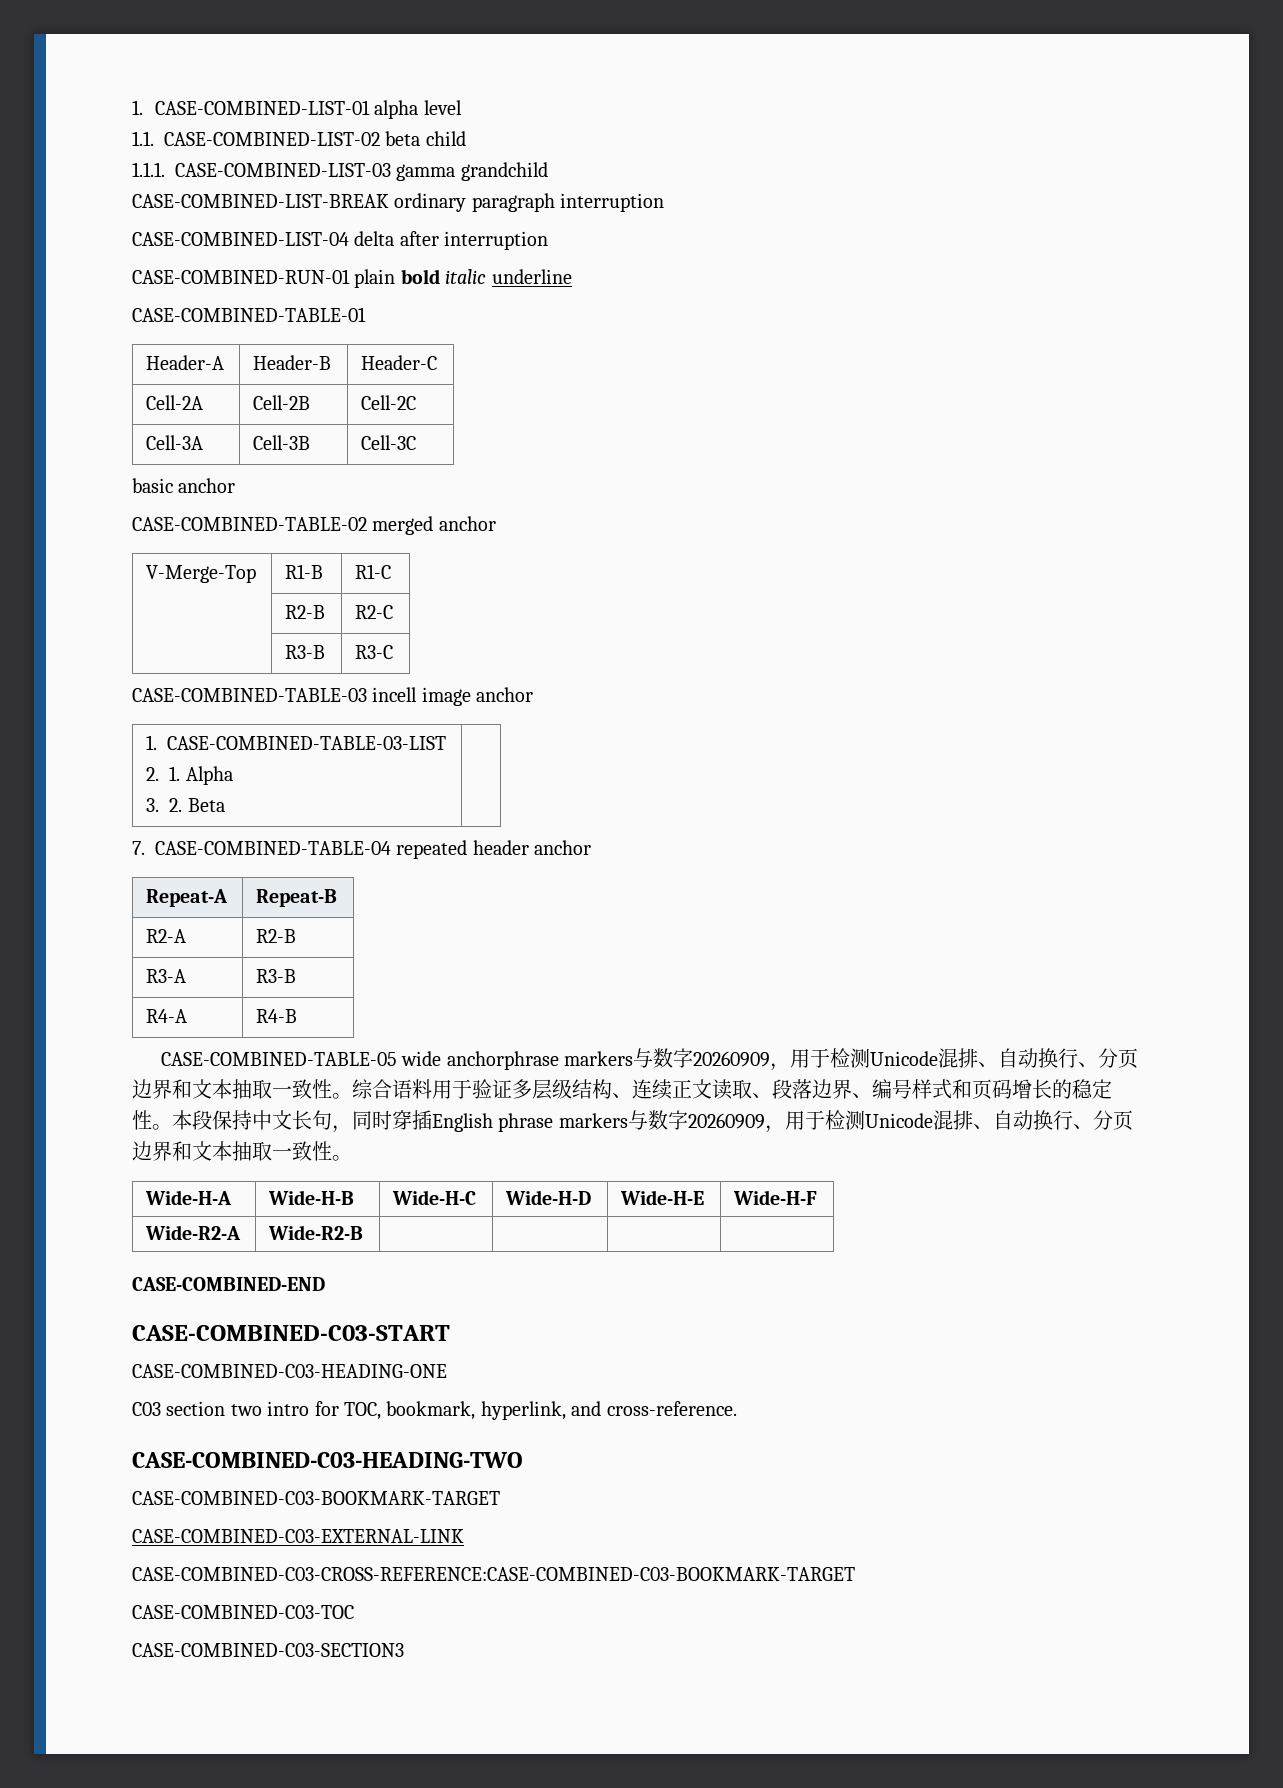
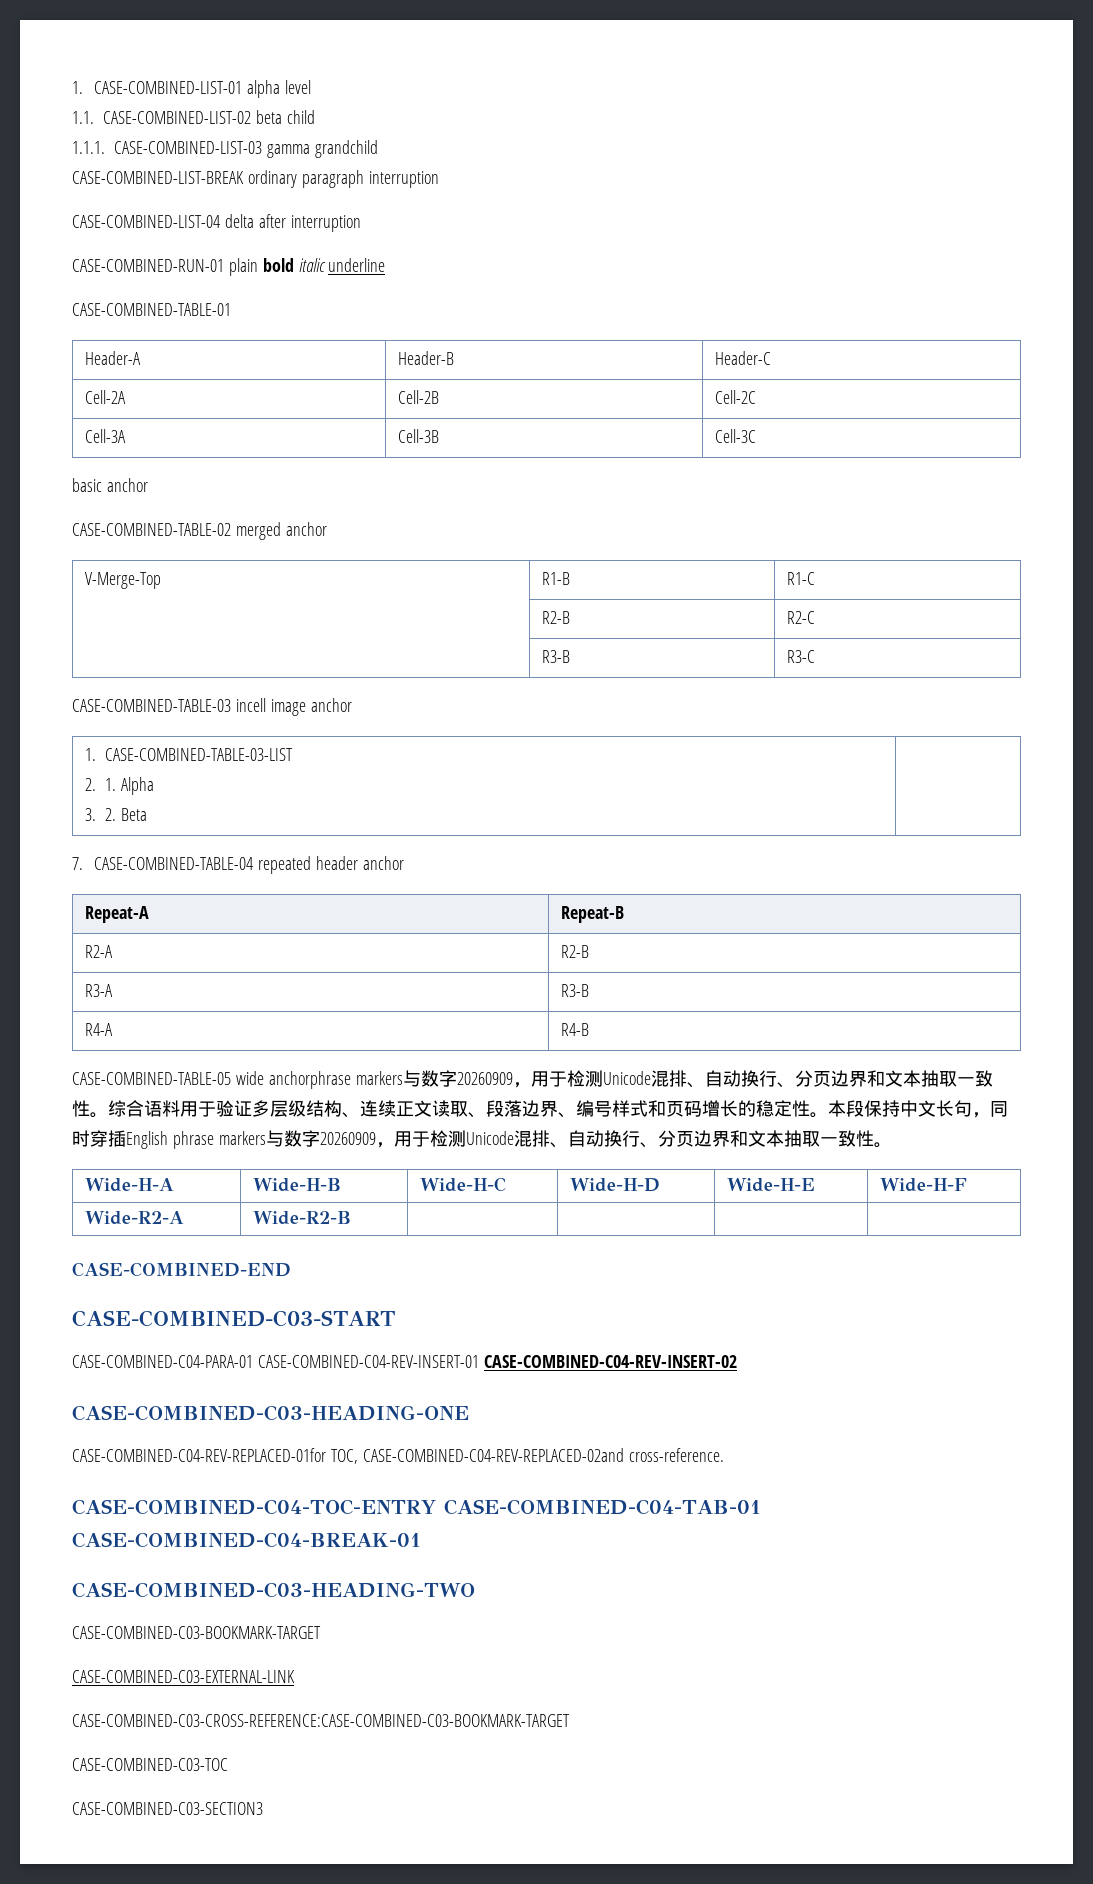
+ CASE-COMBINED-C04-PARA-01 CASE-COMBINED-C04-REV-INSERT-01 CASE-COMBINED-C04-REV-INSERT-02
  CASE-COMBINED-C03-HEADING-ONE
- C03 section two intro for TOC, bookmark, hyperlink, and cross-reference.
+ CASE-COMBINED-C04-REV-REPLACED-01for TOC, CASE-COMBINED-C04-REV-REPLACED-02and cross-reference.
+ CASE-COMBINED-C04-TOC-ENTRY CASE-COMBINED-C04-TAB-01
+ CASE-COMBINED-C04-BREAK-01

